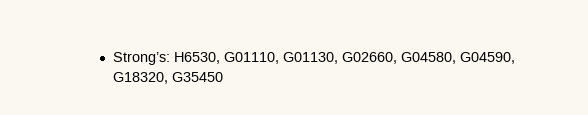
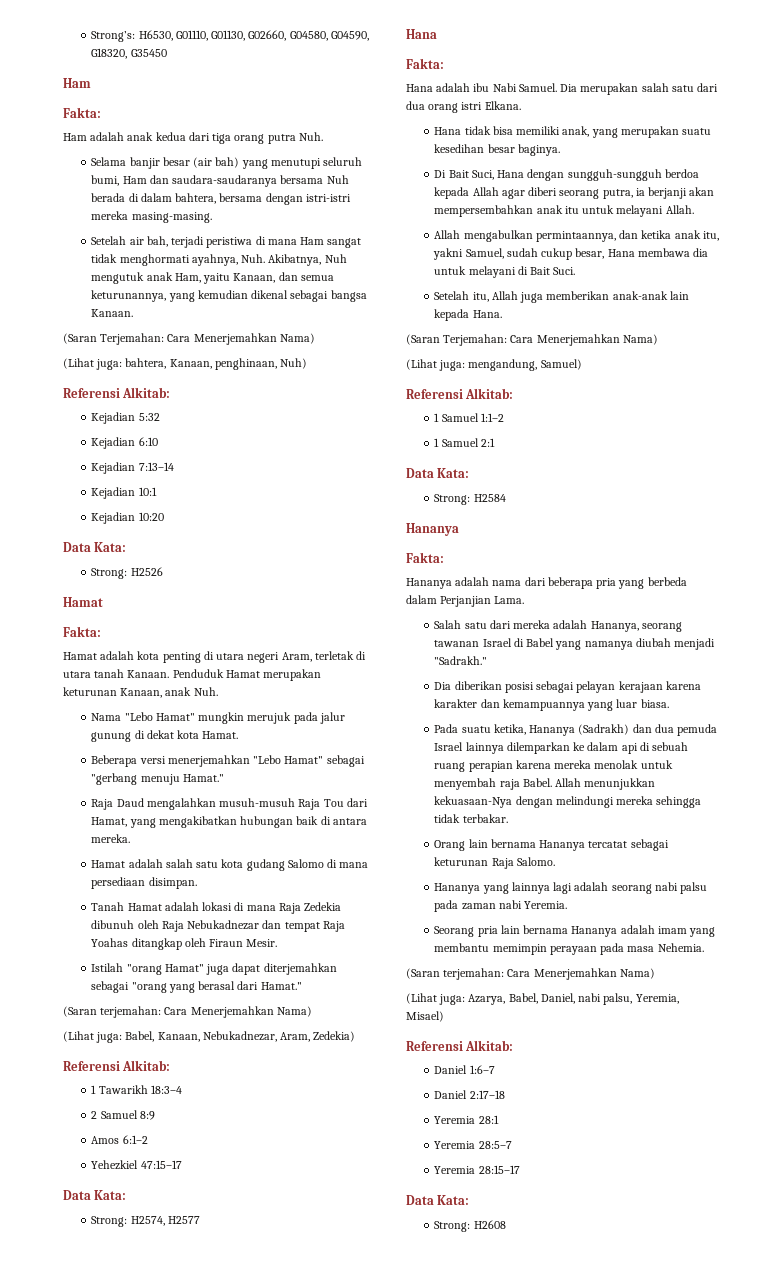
  Strong’s: H6530, G01110, G01130, G02660, G04580, G04590, G18320, G35450
+ Ham
+ Fakta:
+ Ham adalah anak kedua dari tiga orang putra Nuh.
+ Selama banjir besar (air bah) yang menutupi seluruh bumi, Ham dan saudara-saudaranya bersama Nuh berada di dalam bahtera, bersama dengan istri-istri mereka masing-masing.
+ Setelah air bah, terjadi peristiwa di mana Ham sangat tidak menghormati ayahnya, Nuh. Akibatnya, Nuh mengutuk anak Ham, yaitu Kanaan, dan semua keturunannya, yang kemudian dikenal sebagai bangsa Kanaan.
+ (Saran Terjemahan: Cara Menerjemahkan Nama)
+ (Lihat juga: bahtera, Kanaan, penghinaan, Nuh)
+ Referensi Alkitab:
+ Kejadian 5:32
+ Kejadian 6:10
+ Kejadian 7:13–14
+ Kejadian 10:1
+ Kejadian 10:20
+ Data Kata:
+ Strong: H2526
+ Hamat
+ Fakta:
+ Hamat adalah kota penting di utara negeri Aram, terletak di utara tanah Kanaan. Penduduk Hamat merupakan keturunan Kanaan, anak Nuh.
+ Nama "Lebo Hamat" mungkin merujuk pada jalur gunung di dekat kota Hamat.
+ Beberapa versi menerjemahkan "Lebo Hamat" sebagai "gerbang menuju Hamat."
+ Raja Daud mengalahkan musuh-musuh Raja Tou dari Hamat, yang mengakibatkan hubungan baik di antara mereka.
+ Hamat adalah salah satu kota gudang Salomo di mana persediaan disimpan.
+ Tanah Hamat adalah lokasi di mana Raja Zedekia dibunuh oleh Raja Nebukadnezar dan tempat Raja Yoahas ditangkap oleh Firaun Mesir.
+ Istilah "orang Hamat" juga dapat diterjemahkan sebagai "orang yang berasal dari Hamat."
+ (Saran terjemahan: Cara Menerjemahkan Nama)
+ (Lihat juga: Babel, Kanaan, Nebukadnezar, Aram, Zedekia)
+ Referensi Alkitab:
+ 1 Tawarikh 18:3–4
+ 2 Samuel 8:9
+ Amos 6:1–2
+ Yehezkiel 47:15–17
+ Data Kata:
+ Strong: H2574, H2577
+ Hana
+ Fakta:
+ Hana adalah ibu Nabi Samuel. Dia merupakan salah satu dari dua orang istri Elkana.
+ Hana tidak bisa memiliki anak, yang merupakan suatu kesedihan besar baginya.
+ Di Bait Suci, Hana dengan sungguh-sungguh berdoa kepada Allah agar diberi seorang putra, ia berjanji akan mempersembahkan anak itu untuk melayani Allah.
+ Allah mengabulkan permintaannya, dan ketika anak itu, yakni Samuel, sudah cukup besar, Hana membawa dia untuk melayani di Bait Suci.
+ Setelah itu, Allah juga memberikan anak-anak lain kepada Hana.
+ (Saran Terjemahan: Cara Menerjemahkan Nama)
+ (Lihat juga: mengandung, Samuel)
+ Referensi Alkitab:
+ 1 Samuel 1:1–2
+ 1 Samuel 2:1
+ Data Kata:
+ Strong: H2584
+ Hananya
+ Fakta:
+ Hananya adalah nama dari beberapa pria yang berbeda dalam Perjanjian Lama.
+ Salah satu dari mereka adalah Hananya, seorang tawanan Israel di Babel yang namanya diubah menjadi "Sadrakh."
+ Dia diberikan posisi sebagai pelayan kerajaan karena karakter dan kemampuannya yang luar biasa.
+ Pada suatu ketika, Hananya (Sadrakh) dan dua pemuda Israel lainnya dilemparkan ke dalam api di sebuah ruang perapian karena mereka menolak untuk menyembah raja Babel. Allah menunjukkan kekuasaan-Nya dengan melindungi mereka sehingga tidak terbakar.
+ Orang lain bernama Hananya tercatat sebagai keturunan Raja Salomo.
+ Hananya yang lainnya lagi adalah seorang nabi palsu pada zaman nabi Yeremia.
+ Seorang pria lain bernama Hananya adalah imam yang membantu memimpin perayaan pada masa Nehemia.
+ (Saran terjemahan: Cara Menerjemahkan Nama)
+ (Lihat juga: Azarya, Babel, Daniel, nabi palsu, Yeremia, Misael)
+ Referensi Alkitab:
+ Daniel 1:6–7
+ Daniel 2:17–18
+ Yeremia 28:1
+ Yeremia 28:5–7
+ Yeremia 28:15–17
+ Data Kata:
+ Strong: H2608

